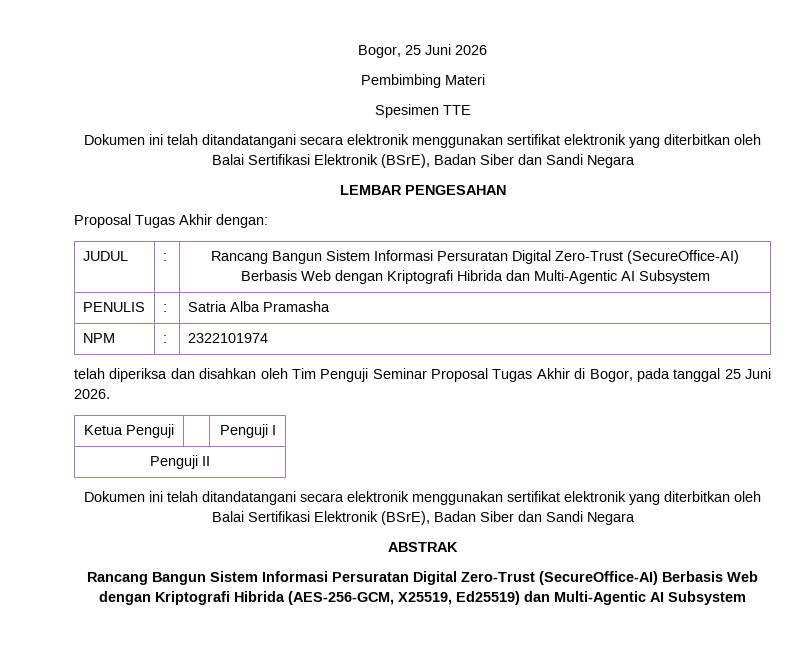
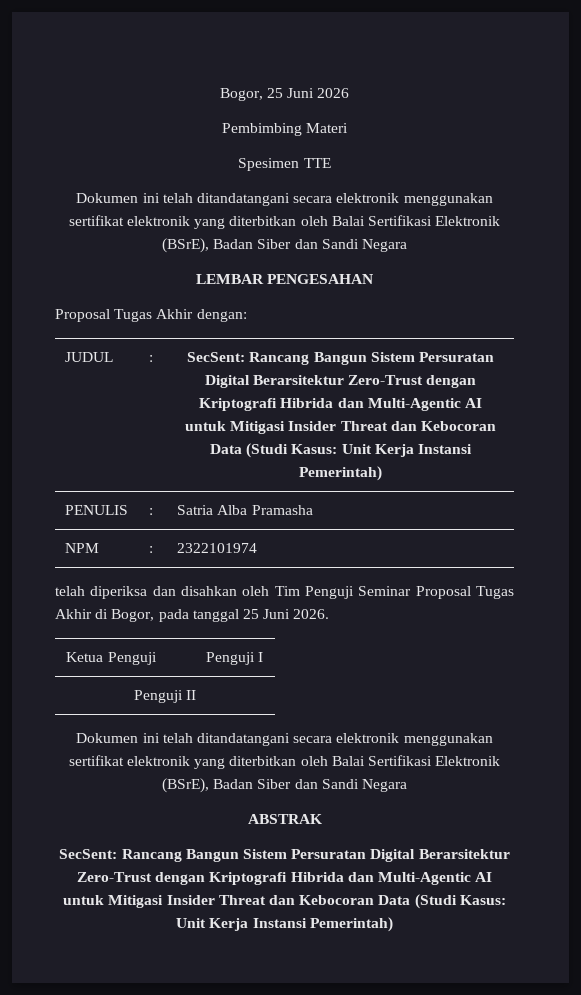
- JUDUL | : | Rancang Bangun Sistem Informasi Persuratan Digital Zero-Trust (SecureOffice-AI) Berbasis Web dengan Kriptografi Hibrida dan Multi-Agentic AI Subsystem
+ JUDUL | : | SecSent: Rancang Bangun Sistem Persuratan Digital Berarsitektur Zero-Trust dengan Kriptografi Hibrida dan Multi-Agentic AI untuk Mitigasi Insider Threat dan Kebocoran Data (Studi Kasus: Unit Kerja Instansi Pemerintah)
  ABSTRAK
- Rancang Bangun Sistem Informasi Persuratan Digital Zero-Trust (SecureOffice-AI) Berbasis Web dengan Kriptografi Hibrida (AES-256-GCM, X25519, Ed25519) dan Multi-Agentic AI Subsystem
+ SecSent: Rancang Bangun Sistem Persuratan Digital Berarsitektur Zero-Trust dengan Kriptografi Hibrida dan Multi-Agentic AI untuk Mitigasi Insider Threat dan Kebocoran Data (Studi Kasus: Unit Kerja Instansi Pemerintah)

